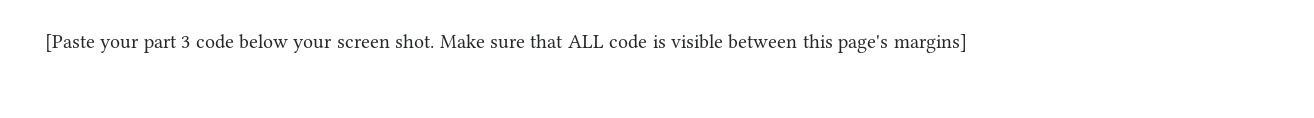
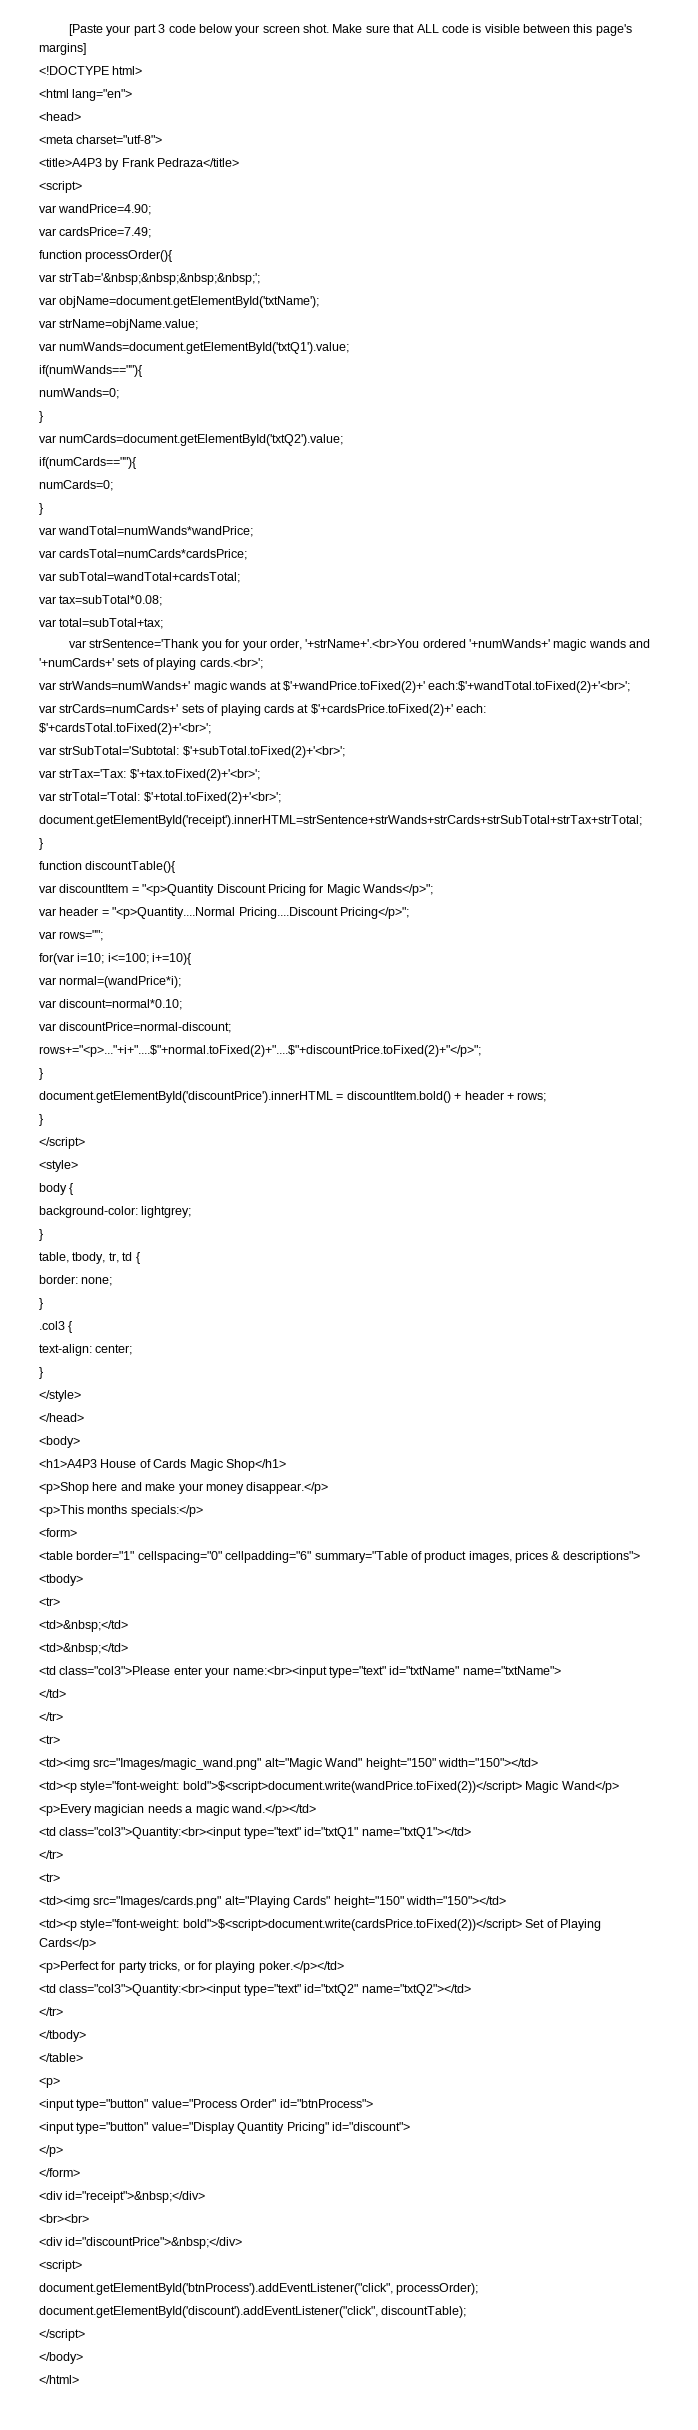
+ <!DOCTYPE html>
+ <html lang="en">
+ <head>
+ <meta charset="utf-8">
+ <title>A4P3 by Frank Pedraza</title>
+ <script>
+ var wandPrice=4.90;
+ var cardsPrice=7.49;
+ function processOrder(){
+ var strTab='&nbsp;&nbsp;&nbsp;&nbsp;';
+ var objName=document.getElementById('txtName');
+ var strName=objName.value;
+ var numWands=document.getElementById('txtQ1').value;
+ if(numWands==""){
+ numWands=0;
+ }
+ var numCards=document.getElementById('txtQ2').value;
+ if(numCards==""){
+ numCards=0;
+ }
+ var wandTotal=numWands*wandPrice;
+ var cardsTotal=numCards*cardsPrice;
+ var subTotal=wandTotal+cardsTotal;
+ var tax=subTotal*0.08;
+ var total=subTotal+tax;
+ var strSentence='Thank you for your order, '+strName+'.<br>You ordered '+numWands+' magic wands and '+numCards+' sets of playing cards.<br>';
+ var strWands=numWands+' magic wands at $'+wandPrice.toFixed(2)+' each:$'+wandTotal.toFixed(2)+'<br>';
+ var strCards=numCards+' sets of playing cards at $'+cardsPrice.toFixed(2)+' each: $'+cardsTotal.toFixed(2)+'<br>';
+ var strSubTotal='Subtotal: $'+subTotal.toFixed(2)+'<br>';
+ var strTax='Tax: $'+tax.toFixed(2)+'<br>';
+ var strTotal='Total: $'+total.toFixed(2)+'<br>';
+ document.getElementById('receipt').innerHTML=strSentence+strWands+strCards+strSubTotal+strTax+strTotal;
+ }
+ function discountTable(){
+ var discountItem = "<p>Quantity Discount Pricing for Magic Wands</p>";
+ var header = "<p>Quantity....Normal Pricing....Discount Pricing</p>";
+ var rows="";
+ for(var i=10; i<=100; i+=10){
+ var normal=(wandPrice*i);
+ var discount=normal*0.10;
+ var discountPrice=normal-discount;
+ rows+="<p>..."+i+"....$"+normal.toFixed(2)+"....$"+discountPrice.toFixed(2)+"</p>";
+ }
+ document.getElementById('discountPrice').innerHTML = discountItem.bold() + header + rows;
+ }
+ </script>
+ <style>
+ body {
+ background-color: lightgrey;
+ }
+ table, tbody, tr, td {
+ border: none;
+ }
+ .col3 {
+ text-align: center;
+ }
+ </style>
+ </head>
+ <body>
+ <h1>A4P3 House of Cards Magic Shop</h1>
+ <p>Shop here and make your money disappear.</p>
+ <p>This months specials:</p>
+ <form>
+ <table border="1" cellspacing="0" cellpadding="6" summary="Table of product images, prices & descriptions">
+ <tbody>
+ <tr>
+ <td>&nbsp;</td>
+ <td>&nbsp;</td>
+ <td class="col3">Please enter your name:<br><input type="text" id="txtName" name="txtName">
+ </td>
+ </tr>
+ <tr>
+ <td><img src="Images/magic_wand.png" alt="Magic Wand" height="150" width="150"></td>
+ <td><p style="font-weight: bold">$<script>document.write(wandPrice.toFixed(2))</script> Magic Wand</p>
+ <p>Every magician needs a magic wand.</p></td>
+ <td class="col3">Quantity:<br><input type="text" id="txtQ1" name="txtQ1"></td>
+ </tr>
+ <tr>
+ <td><img src="Images/cards.png" alt="Playing Cards" height="150" width="150"></td>
+ <td><p style="font-weight: bold">$<script>document.write(cardsPrice.toFixed(2))</script> Set of Playing Cards</p>
+ <p>Perfect for party tricks, or for playing poker.</p></td>
+ <td class="col3">Quantity:<br><input type="text" id="txtQ2" name="txtQ2"></td>
+ </tr>
+ </tbody>
+ </table>
+ <p>
+ <input type="button" value="Process Order" id="btnProcess">
+ <input type="button" value="Display Quantity Pricing" id="discount">
+ </p>
+ </form>
+ <div id="receipt">&nbsp;</div>
+ <br><br>
+ <div id="discountPrice">&nbsp;</div>
+ <script>
+ document.getElementById('btnProcess').addEventListener("click", processOrder);
+ document.getElementById('discount').addEventListener("click", discountTable);
+ </script>
+ </body>
+ </html>

